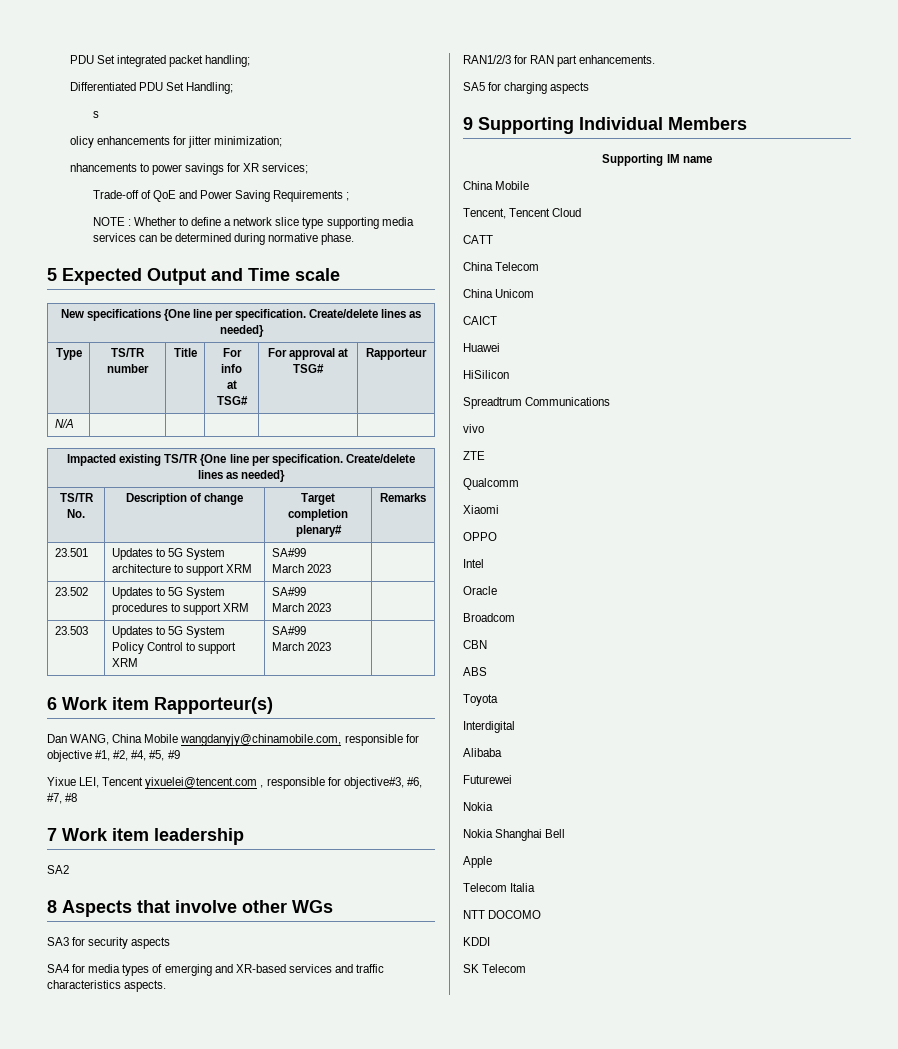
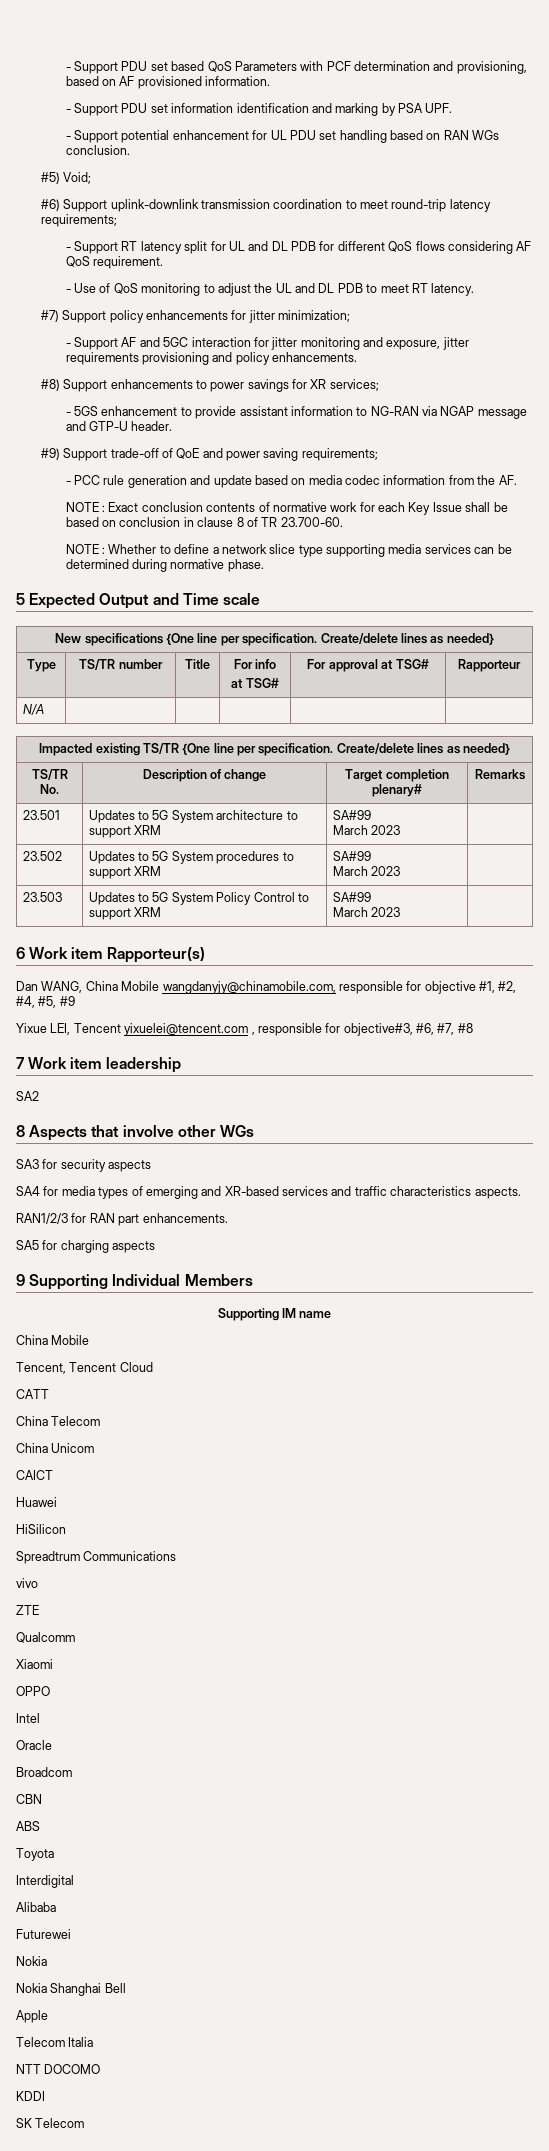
- PDU Set integrated packet handling;
- Differentiated PDU Set Handling;
- s
- olicy enhancements for jitter minimization;
- nhancements to power savings for XR services;
+ - Support PDU set based QoS Parameters with PCF determination and provisioning, based on AF provisioned information.
+ - Support PDU set information identification and marking by PSA UPF.
+ - Support potential enhancement for UL PDU set handling based on RAN WGs conclusion.
+ #5) Void;
+ #6) Support uplink-downlink transmission coordination to meet round-trip latency requirements;
+ - Support RT latency split for UL and DL PDB for different QoS flows considering AF QoS requirement.
+ - Use of QoS monitoring to adjust the UL and DL PDB to meet RT latency.
+ #7) Support policy enhancements for jitter minimization;
+ - Support AF and 5GC interaction for jitter monitoring and exposure, jitter requirements provisioning and policy enhancements.
+ #8) Support enhancements to power savings for XR services;
- Trade-off of QoE and Power Saving Requirements ;
+ - 5GS enhancement to provide assistant information to NG-RAN via NGAP message and GTP-U header.
+ #9) Support trade-off of QoE and power saving requirements;
+ - PCC rule generation and update based on media codec information from the AF.
+ NOTE : Exact conclusion contents of normative work for each Key Issue shall be based on conclusion in clause 8 of TR 23.700-60.

